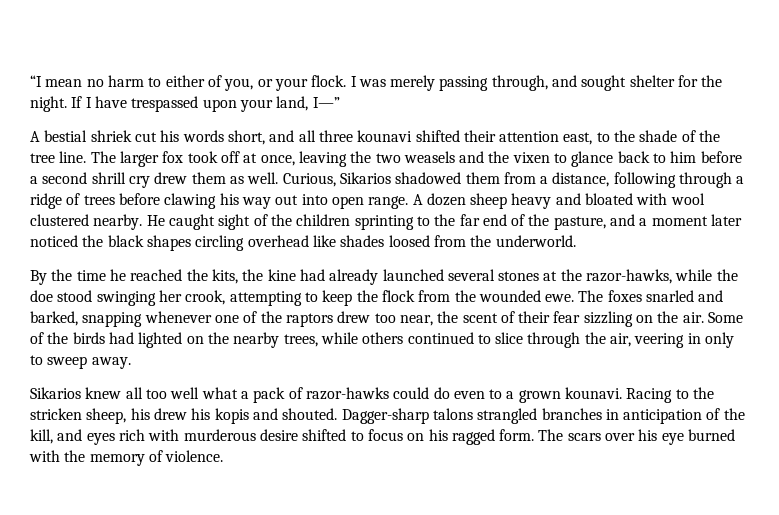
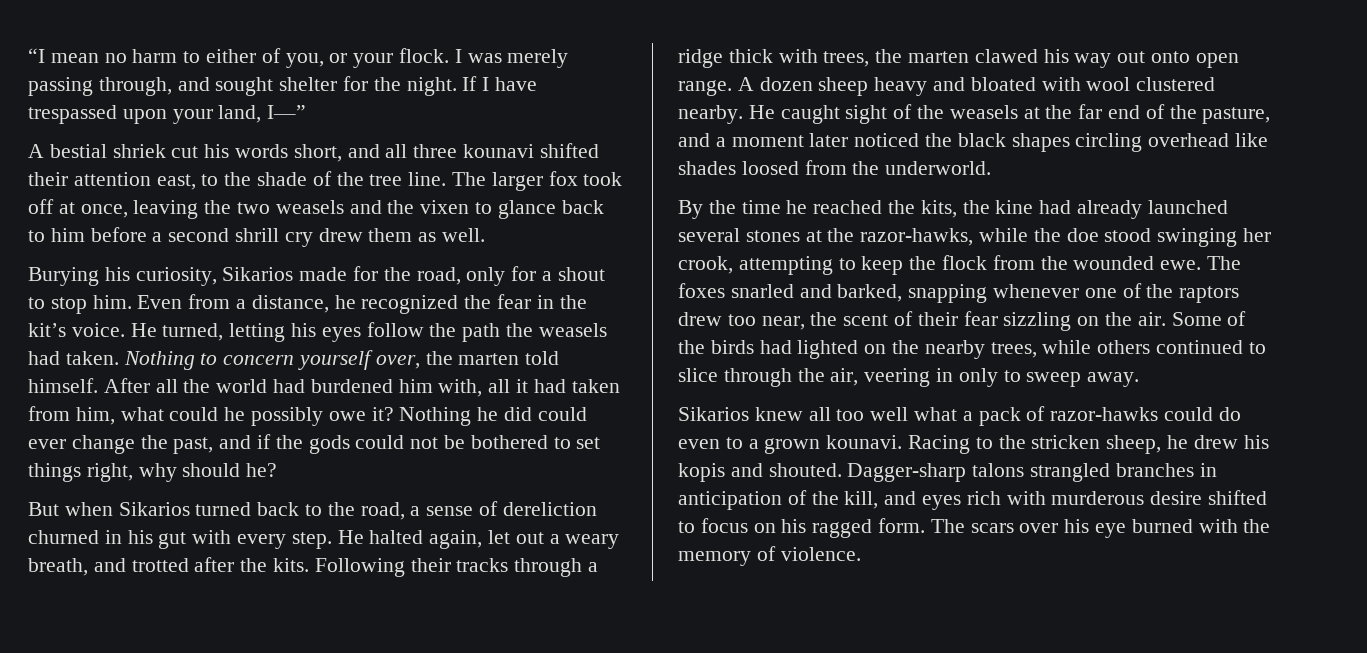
- The larger fox took off at once, leaving the two weasels and the vixen to glance back to him before a second shrill cry drew them as well. Curious, Sikarios shadowed them from a distance, following through a ridge of trees before clawing his way out into open range.
+ The larger fox took off at once, leaving the two weasels and the vixen to glance back to him before a second shrill cry drew them as well.
+ Burying his curiosity, Sikarios made for the road, only for a shout to stop him. Even from a distance, he recognized the fear in the kit’s voice. He turned, letting his eyes follow the path the weasels had taken. Nothing to concern yourself over, the marten told himself. After all the world had burdened him with, all it had taken from him, what could he possibly owe it? Nothing he did could ever change the past, and if the gods could not be bothered to set things right, why should he?
+ But when Sikarios turned back to the road, a sense of dereliction churned in his gut with every step. He halted again, let out a weary breath, and trotted after the kits. Following their tracks through a ridge thick with trees, the marten clawed his way out onto open range.
- He caught sight of the children sprinting to the far end of the pasture, and a moment later noticed the black shapes circling overhead like shades loosed from the underworld.
+ He caught sight of the weasels at the far end of the pasture, and a moment later noticed the black shapes circling overhead like shades loosed from the underworld.
- Racing to the stricken sheep, his drew his kopis and shouted.
+ Racing to the stricken sheep, he drew his kopis and shouted.

